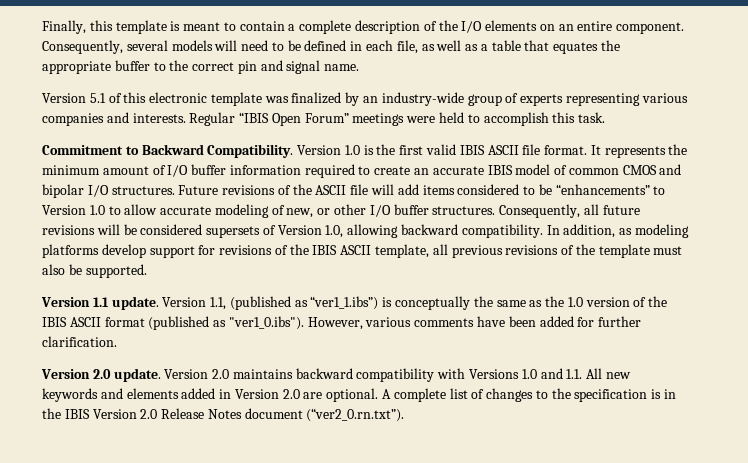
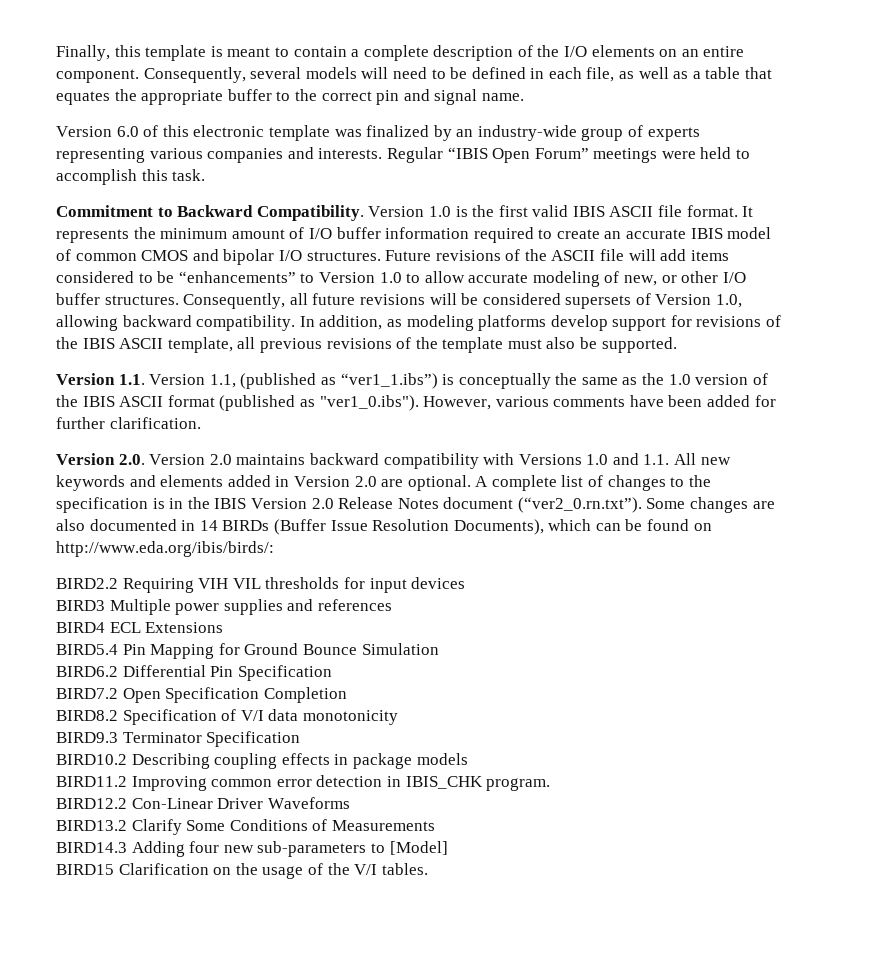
- Version 5.1 of this electronic template was finalized by an industry-wide group of experts representing various companies and interests.
+ Version 6.0 of this electronic template was finalized by an industry-wide group of experts representing various companies and interests.
- Version 1.1 update. Version 1.1, (published as “ver1_1.ibs”) is conceptually the same as the 1.0 version of the IBIS ASCII format (published as "ver1_0.ibs"). However, various comments have been added for further clarification.
+ Version 1.1. Version 1.1, (published as “ver1_1.ibs”) is conceptually the same as the 1.0 version of the IBIS ASCII format (published as "ver1_0.ibs"). However, various comments have been added for further clarification.
- Version 2.0 update. Version 2.0 maintains backward compatibility with Versions 1.0 and 1.1. All new keywords and elements added in Version 2.0 are optional.
+ Version 2.0. Version 2.0 maintains backward compatibility with Versions 1.0 and 1.1. All new keywords and elements added in Version 2.0 are optional.
- A complete list of changes to the specification is in the IBIS Version 2.0 Release Notes document (“ver2_0.rn.txt”).
+ A complete list of changes to the specification is in the IBIS Version 2.0 Release Notes document (“ver2_0.rn.txt”). Some changes are also documented in 14 BIRDs (Buffer Issue Resolution Documents), which can be found on http://www.eda.org/ibis/birds/:
+ BIRD2.2 Requiring VIH VIL thresholds for input devices
+ BIRD3 Multiple power supplies and references
+ BIRD4 ECL Extensions
+ BIRD5.4 Pin Mapping for Ground Bounce Simulation
+ BIRD6.2 Differential Pin Specification
+ BIRD7.2 Open Specification Completion
+ BIRD8.2 Specification of V/I data monotonicity
+ BIRD9.3 Terminator Specification
+ BIRD10.2 Describing coupling effects in package models
+ BIRD11.2 Improving common error detection in IBIS_CHK program.
+ BIRD12.2 Con-Linear Driver Waveforms
+ BIRD13.2 Clarify Some Conditions of Measurements
+ BIRD14.3 Adding four new sub-parameters to [Model]
+ BIRD15 Clarification on the usage of the V/I tables.

